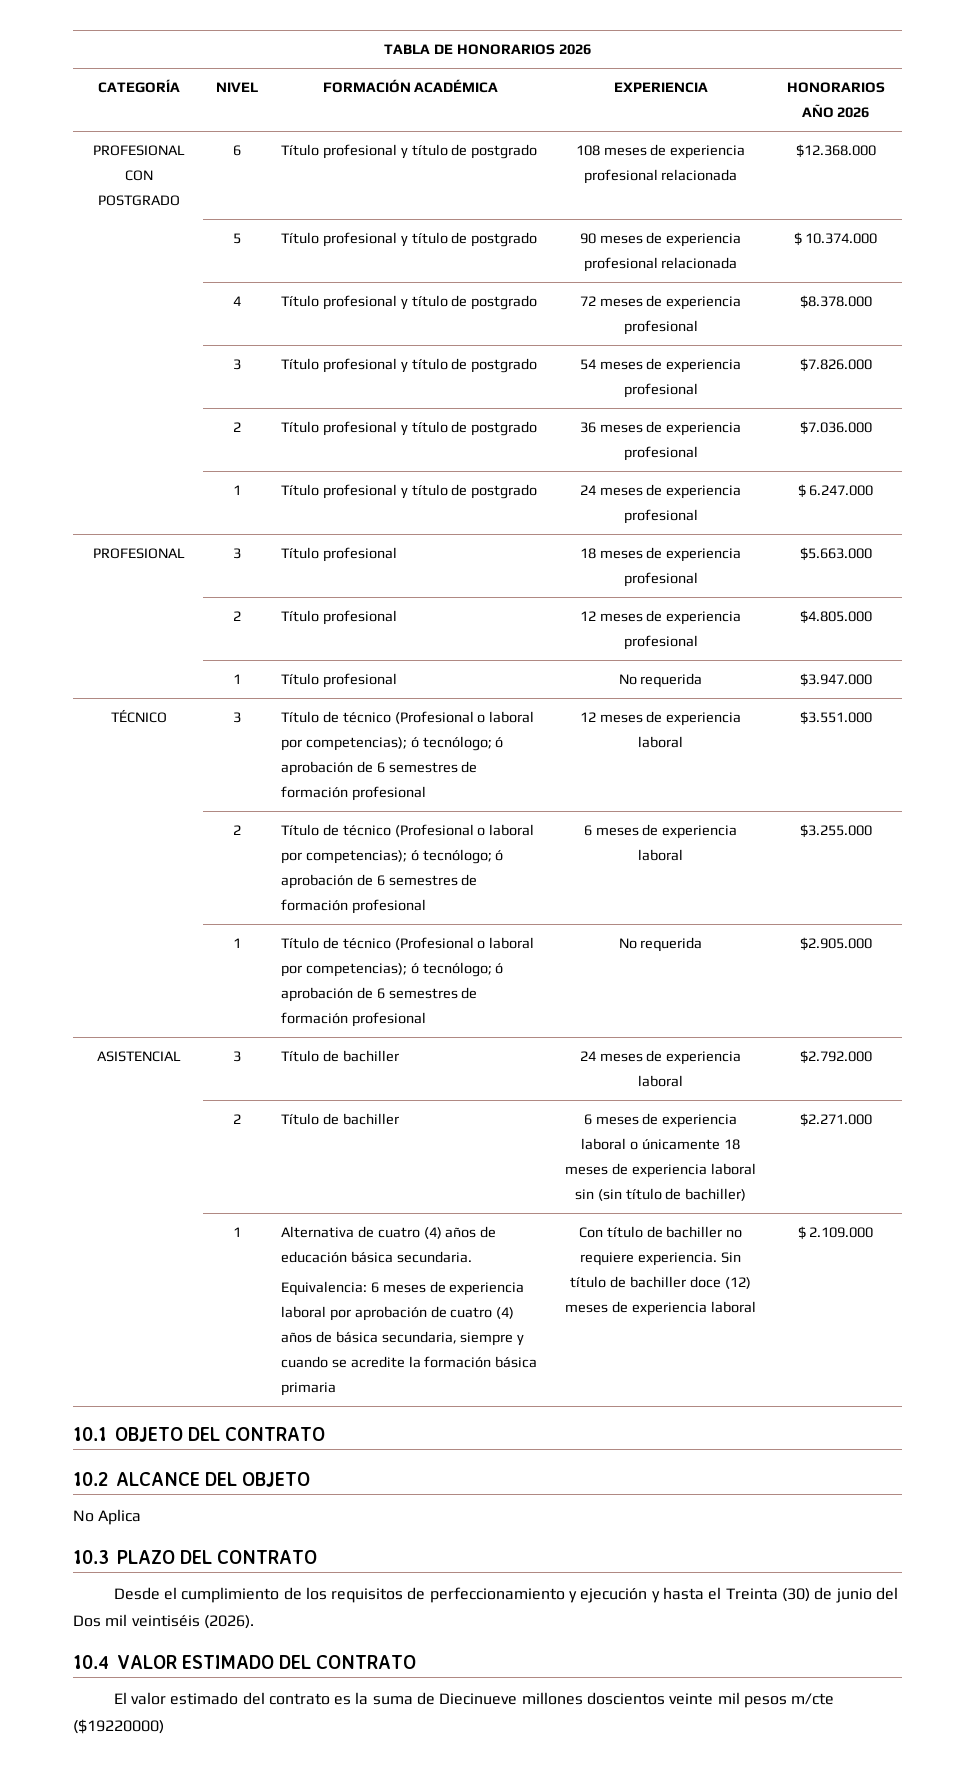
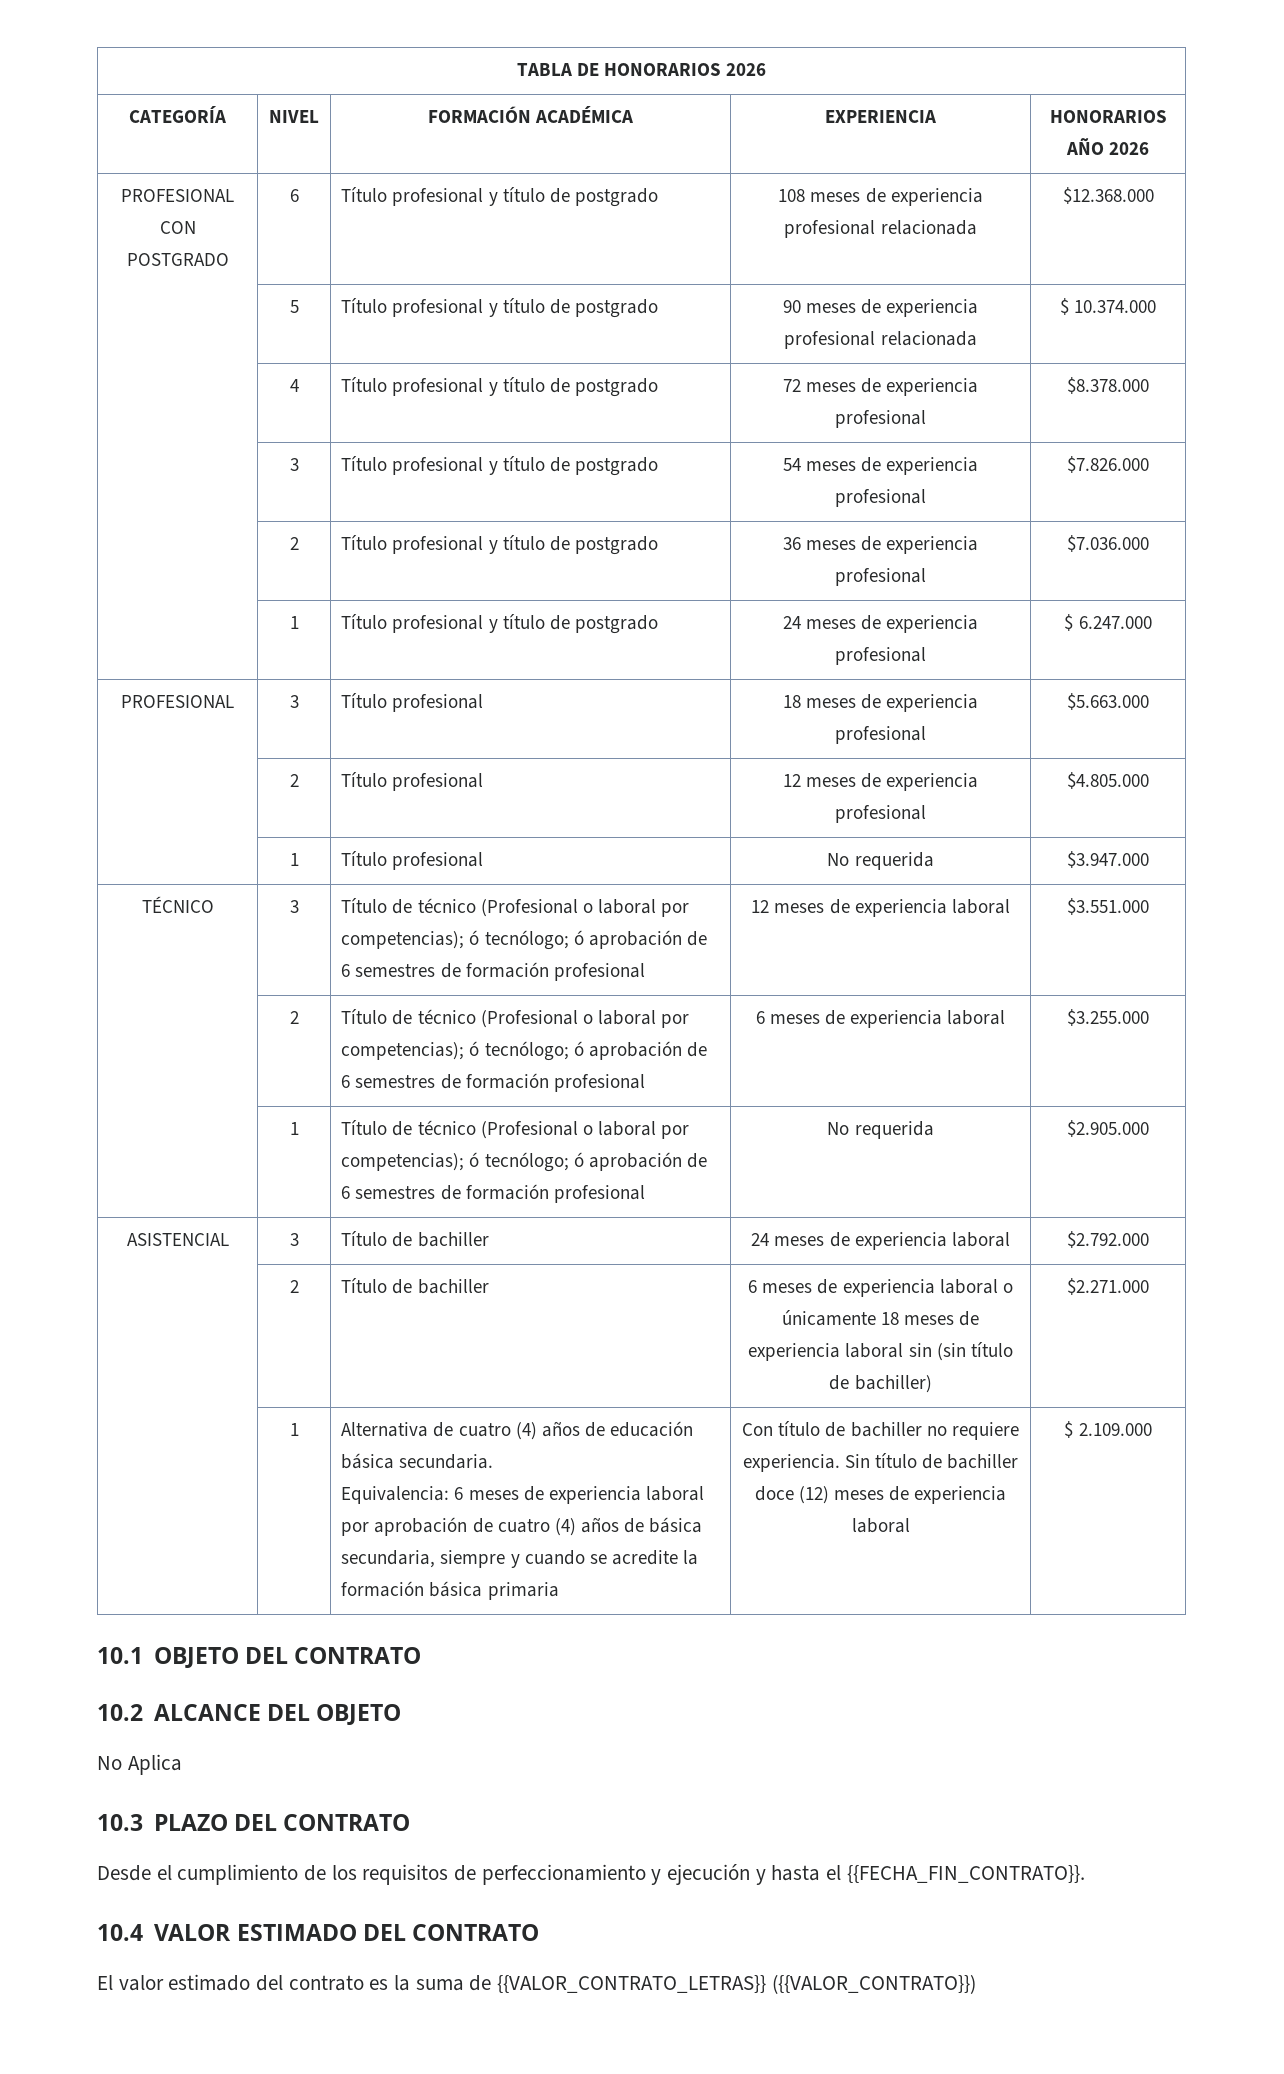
- Desde el cumplimiento de los requisitos de perfeccionamiento y ejecución y hasta el Treinta (30) de junio del Dos mil veintiséis (2026).
+ Desde el cumplimiento de los requisitos de perfeccionamiento y ejecución y hasta el {{FECHA_FIN_CONTRATO}}.
- El valor estimado del contrato es la suma de Diecinueve millones doscientos veinte mil pesos m/cte ($19220000)
+ El valor estimado del contrato es la suma de {{VALOR_CONTRATO_LETRAS}} ({{VALOR_CONTRATO}})

